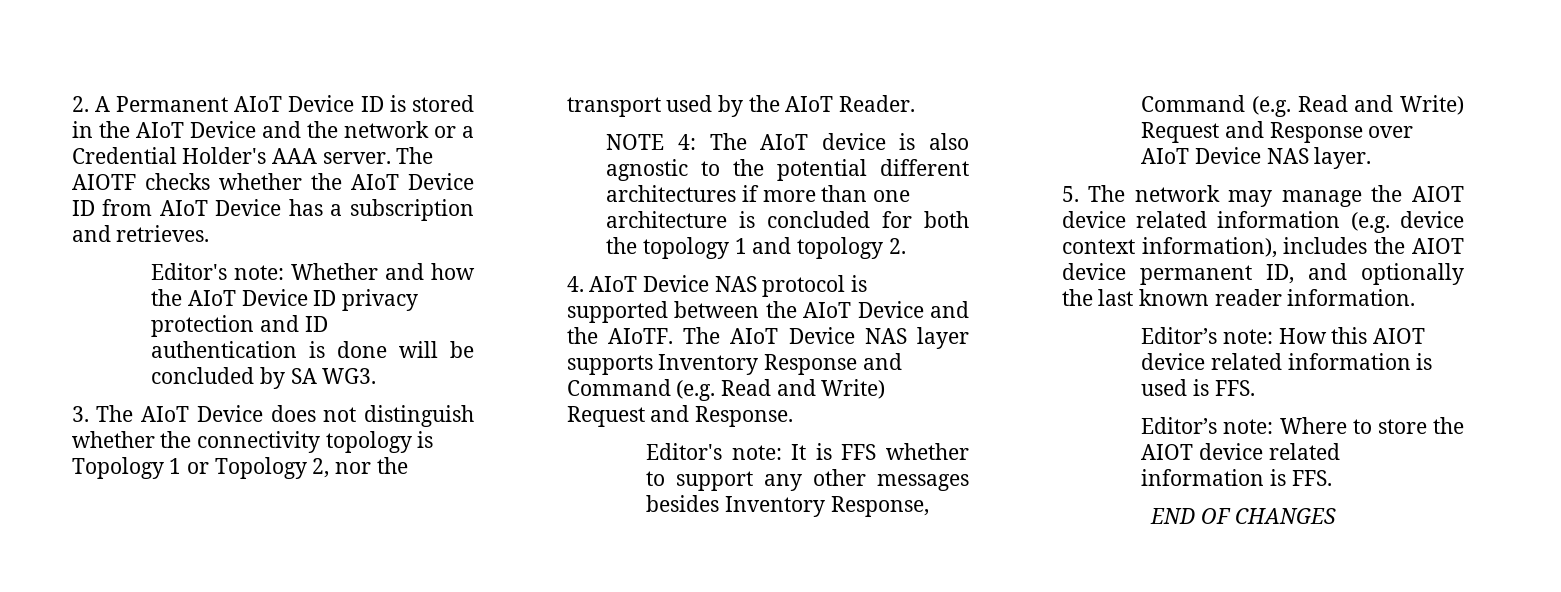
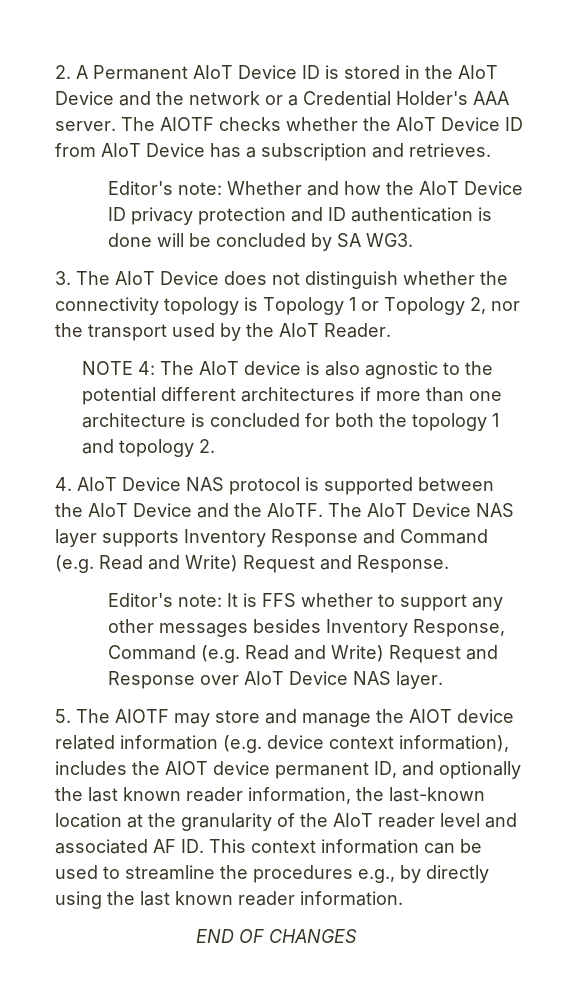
- 5. The network may manage the AIOT device related information (e.g. device context information), includes the AIOT device permanent ID, and optionally the last known reader information.
- Editor’s note: How this AIOT device related information is used is FFS.
- Editor’s note: Where to store the AIOT device related information is FFS.
+ 5. The AIOTF may store and manage the AIOT device related information (e.g. device context information), includes the AIOT device permanent ID, and optionally the last known reader information, the last-known location at the granularity of the AIoT reader level and associated AF ID. This context information can be used to streamline the procedures e.g., by directly using the last known reader information.

